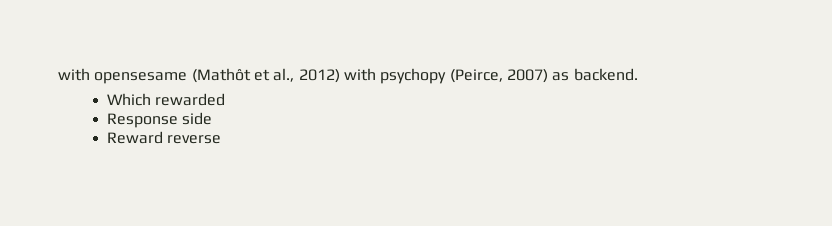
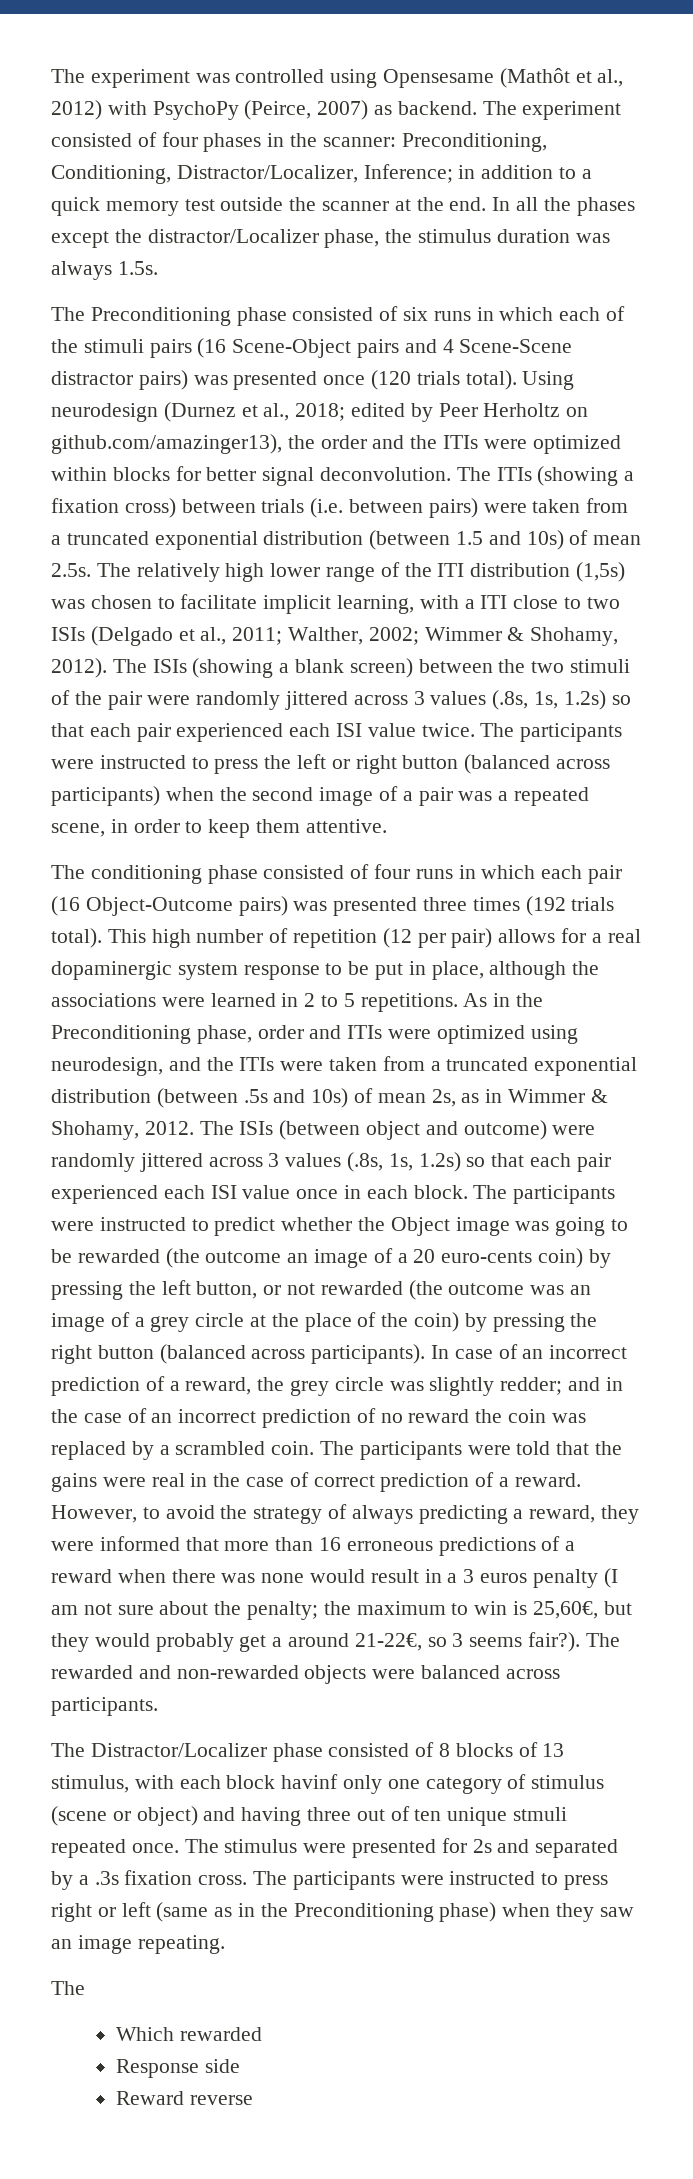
- with opensesame (Mathôt et al., 2012) with psychopy (Peirce, 2007) as backend.
+ The experiment was controlled using Opensesame (Mathôt et al., 2012) with PsychoPy (Peirce, 2007) as backend. The experiment consisted of four phases in the scanner: Preconditioning, Conditioning, Distractor/Localizer, Inference; in addition to a quick memory test outside the scanner at the end. In all the phases except the distractor/Localizer phase, the stimulus duration was always 1.5s.
+ The Preconditioning phase consisted of six runs in which each of the stimuli pairs (16 Scene-Object pairs and 4 Scene-Scene distractor pairs) was presented once (120 trials total). Using neurodesign (Durnez et al., 2018; edited by Peer Herholtz on github.com/amazinger13), the order and the ITIs were optimized within blocks for better signal deconvolution. The ITIs (showing a fixation cross) between trials (i.e. between pairs) were taken from a truncated exponential distribution (between 1.5 and 10s) of mean 2.5s. The relatively high lower range of the ITI distribution (1,5s) was chosen to facilitate implicit learning, with a ITI close to two ISIs (Delgado et al., 2011; Walther, 2002; Wimmer & Shohamy, 2012). The ISIs (showing a blank screen) between the two stimuli of the pair were randomly jittered across 3 values (.8s, 1s, 1.2s) so that each pair experienced each ISI value twice. The participants were instructed to press the left or right button (balanced across participants) when the second image of a pair was a repeated scene, in order to keep them attentive.
+ The conditioning phase consisted of four runs in which each pair (16 Object-Outcome pairs) was presented three times (192 trials total). This high number of repetition (12 per pair) allows for a real dopaminergic system response to be put in place, although the associations were learned in 2 to 5 repetitions. As in the Preconditioning phase, order and ITIs were optimized using neurodesign, and the ITIs were taken from a truncated exponential distribution (between .5s and 10s) of mean 2s, as in Wimmer & Shohamy, 2012. The ISIs (between object and outcome) were randomly jittered across 3 values (.8s, 1s, 1.2s) so that each pair experienced each ISI value once in each block. The participants were instructed to predict whether the Object image was going to be rewarded (the outcome an image of a 20 euro-cents coin) by pressing the left button, or not rewarded (the outcome was an image of a grey circle at the place of the coin) by pressing the right button (balanced across participants). In case of an incorrect prediction of a reward, the grey circle was slightly redder; and in the case of an incorrect prediction of no reward the coin was replaced by a scrambled coin. The participants were told that the gains were real in the case of correct prediction of a reward. However, to avoid the strategy of always predicting a reward, they were informed that more than 16 erroneous predictions of a reward when there was none would result in a 3 euros penalty (I am not sure about the penalty; the maximum to win is 25,60€, but they would probably get a around 21-22€, so 3 seems fair?). The rewarded and non-rewarded objects were balanced across participants.
+ The Distractor/Localizer phase consisted of 8 blocks of 13 stimulus, with each block havinf only one category of stimulus (scene or object) and having three out of ten unique stmuli repeated once. The stimulus were presented for 2s and separated by a .3s fixation cross. The participants were instructed to press right or left (same as in the Preconditioning phase) when they saw an image repeating.
+ The

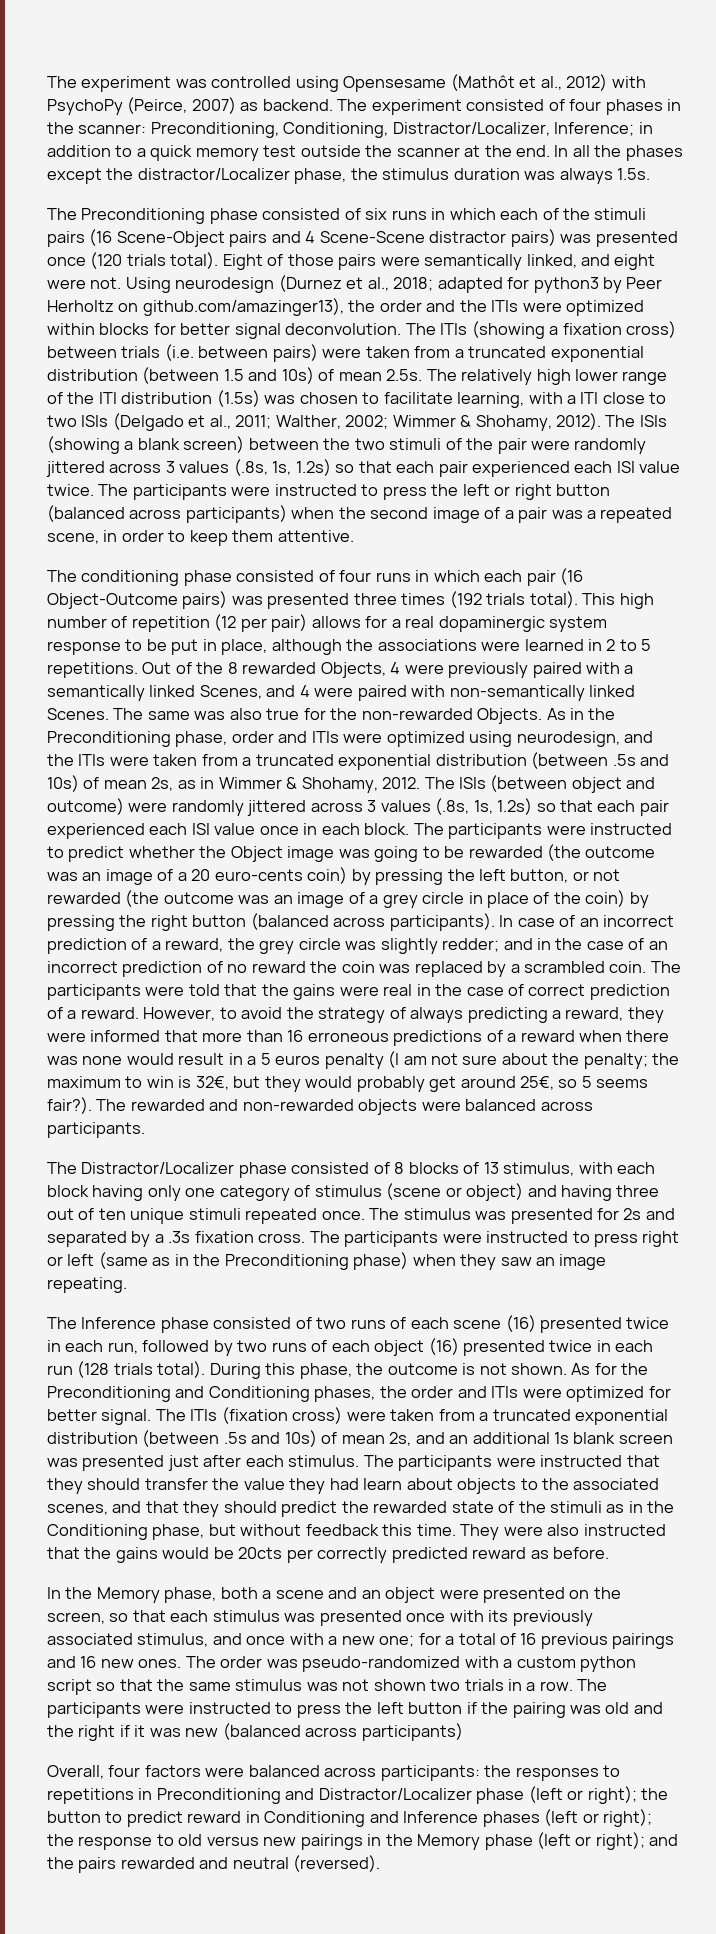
+ Eight of those pairs were semantically linked, and eight were not.
- Using neurodesign (Durnez et al., 2018; edited by Peer Herholtz on github.com/amazinger13), the order and the ITIs were optimized within blocks for better signal deconvolution.
+ Using neurodesign (Durnez et al., 2018; adapted for python3 by Peer Herholtz on github.com/amazinger13), the order and the ITIs were optimized within blocks for better signal deconvolution.
- The ITIs (showing a fixation cross) between trials (i.e. between pairs) were taken from a truncated exponential distribution (between 1.5 and 10s) of mean 2.5s. The relatively high lower range of the ITI distribution (1,5s) was chosen to facilitate implicit learning, with a ITI close to two ISIs (Delgado et al., 2011; Walther, 2002; Wimmer & Shohamy, 2012).
+ The ITIs (showing a fixation cross) between trials (i.e. between pairs) were taken from a truncated exponential distribution (between 1.5 and 10s) of mean 2.5s. The relatively high lower range of the ITI distribution (1.5s) was chosen to facilitate learning, with a ITI close to two ISIs (Delgado et al., 2011; Walther, 2002; Wimmer & Shohamy, 2012).
+ Out of the 8 rewarded Objects, 4 were previously paired with a semantically linked Scenes, and 4 were paired with non-semantically linked Scenes. The same was also true for the non-rewarded Objects.
- The participants were instructed to predict whether the Object image was going to be rewarded (the outcome an image of a 20 euro-cents coin) by pressing the left button, or not rewarded (the outcome was an image of a grey circle at the place of the coin) by pressing the right button (balanced across participants).
+ The participants were instructed to predict whether the Object image was going to be rewarded (the outcome was an image of a 20 euro-cents coin) by pressing the left button, or not rewarded (the outcome was an image of a grey circle in place of the coin) by pressing the right button (balanced across participants).
- However, to avoid the strategy of always predicting a reward, they were informed that more than 16 erroneous predictions of a reward when there was none would result in a 3 euros penalty (I am not sure about the penalty; the maximum to win is 25,60€, but they would probably get a around 21-22€, so 3 seems fair?).
+ However, to avoid the strategy of always predicting a reward, they were informed that more than 16 erroneous predictions of a reward when there was none would result in a 5 euros penalty (I am not sure about the penalty; the maximum to win is 32€, but they would probably get around 25€, so 5 seems fair?).
- The Distractor/Localizer phase consisted of 8 blocks of 13 stimulus, with each block havinf only one category of stimulus (scene or object) and having three out of ten unique stmuli repeated once.
+ The Distractor/Localizer phase consisted of 8 blocks of 13 stimulus, with each block having only one category of stimulus (scene or object) and having three out of ten unique stimuli repeated once.
- The stimulus were presented for 2s and separated by a .3s fixation cross.
+ The stimulus was presented for 2s and separated by a .3s fixation cross.
  The participants were instructed to press right or left (same as in the Preconditioning phase) when they saw an image repeating.
- The
- Which rewarded
- Response side
- Reward reverse
+ The Inference phase consisted of two runs of each scene (16) presented twice in each run, followed by two runs of each object (16) presented twice in each run (128 trials total). During this phase, the outcome is not shown. As for the Preconditioning and Conditioning phases, the order and ITIs were optimized for better signal. The ITIs (fixation cross) were taken from a truncated exponential distribution (between .5s and 10s) of mean 2s, and an additional 1s blank screen was presented just after each stimulus. The participants were instructed that they should transfer the value they had learn about objects to the associated scenes, and that they should predict the rewarded state of the stimuli as in the Conditioning phase, but without feedback this time. They were also instructed that the gains would be 20cts per correctly predicted reward as before.
+ In the Memory phase, both a scene and an object were presented on the screen, so that each stimulus was presented once with its previously associated stimulus, and once with a new one; for a total of 16 previous pairings and 16 new ones. The order was pseudo-randomized with a custom python script so that the same stimulus was not shown two trials in a row. The participants were instructed to press the left button if the pairing was old and the right if it was new (balanced across participants)
+ Overall, four factors were balanced across participants: the responses to repetitions in Preconditioning and Distractor/Localizer phase (left or right); the button to predict reward in Conditioning and Inference phases (left or right); the response to old versus new pairings in the Memory phase (left or right); and the pairs rewarded and neutral (reversed).

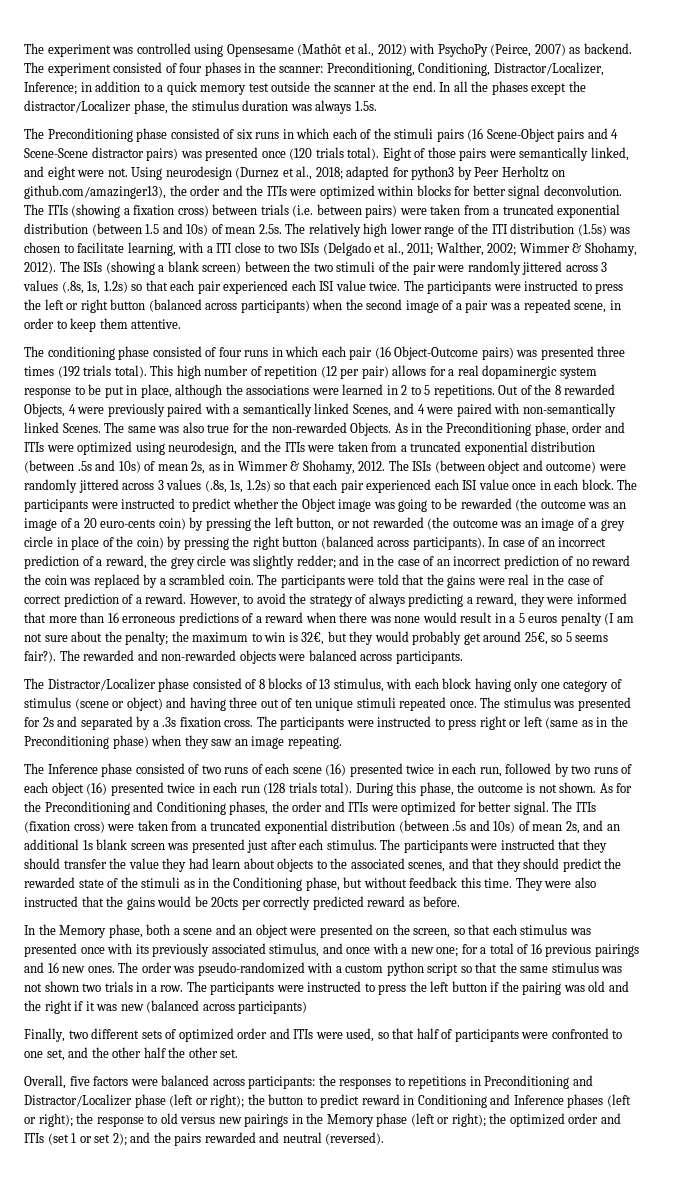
+ Finally, two different sets of optimized order and ITIs were used, so that half of participants were confronted to one set, and the other half the other set.
- Overall, four factors were balanced across participants: the responses to repetitions in Preconditioning and Distractor/Localizer phase (left or right); the button to predict reward in Conditioning and Inference phases (left or right); the response to old versus new pairings in the Memory phase (left or right); and the pairs rewarded and neutral (reversed).
+ Overall, five factors were balanced across participants: the responses to repetitions in Preconditioning and Distractor/Localizer phase (left or right); the button to predict reward in Conditioning and Inference phases (left or right); the response to old versus new pairings in the Memory phase (left or right); the optimized order and ITIs (set 1 or set 2); and the pairs rewarded and neutral (reversed).

